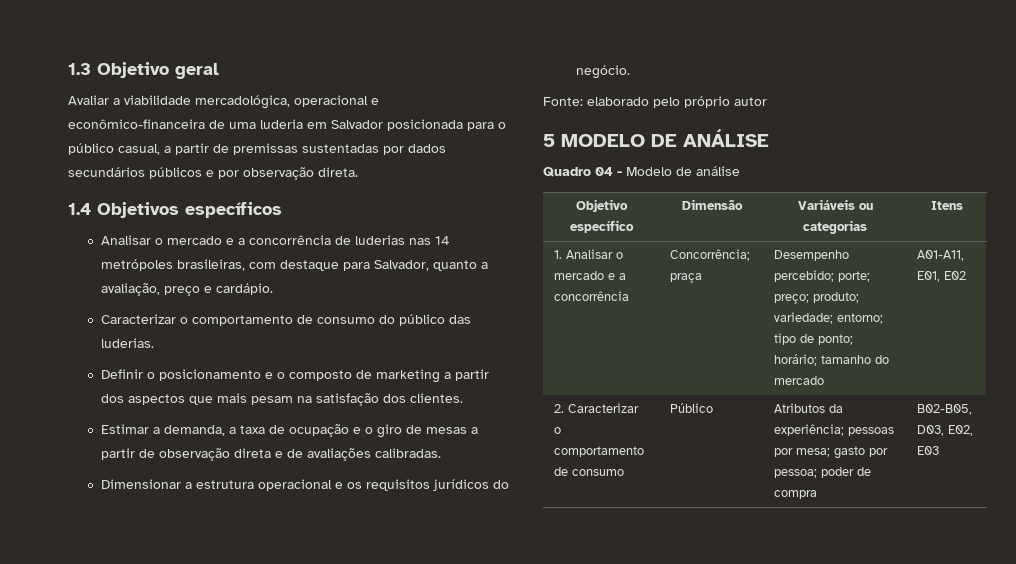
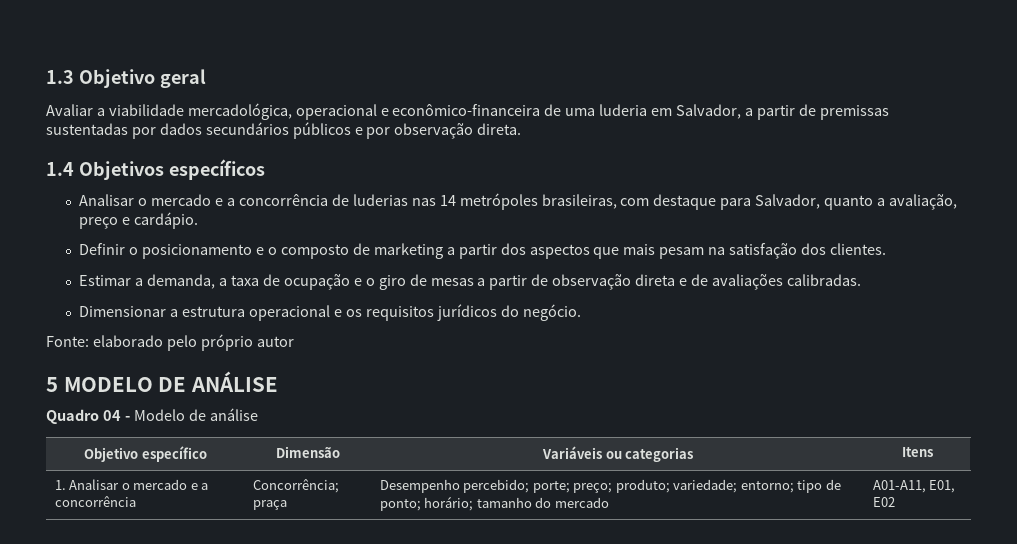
- Avaliar a viabilidade mercadológica, operacional e econômico-financeira de uma luderia em Salvador posicionada para o público casual, a partir de premissas sustentadas por dados secundários públicos e por observação direta.
+ Avaliar a viabilidade mercadológica, operacional e econômico-financeira de uma luderia em Salvador, a partir de premissas sustentadas por dados secundários públicos e por observação direta.
- Caracterizar o comportamento de consumo do público das luderias.
- 2. Caracterizar o comportamento de consumo | Público | Atributos da experiência; pessoas por mesa; gasto por pessoa; poder de compra | B02-B05, D03, E02, E03

